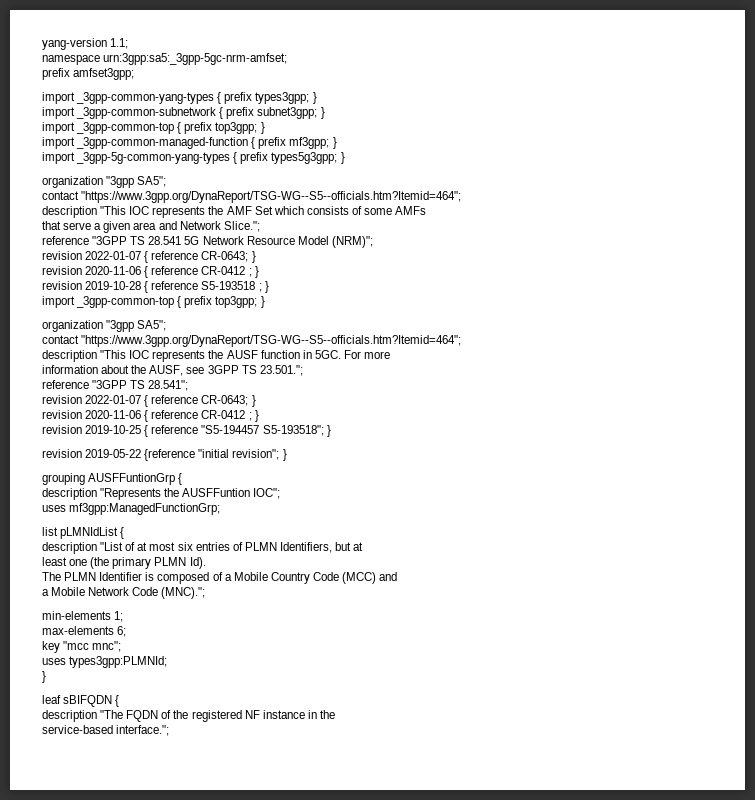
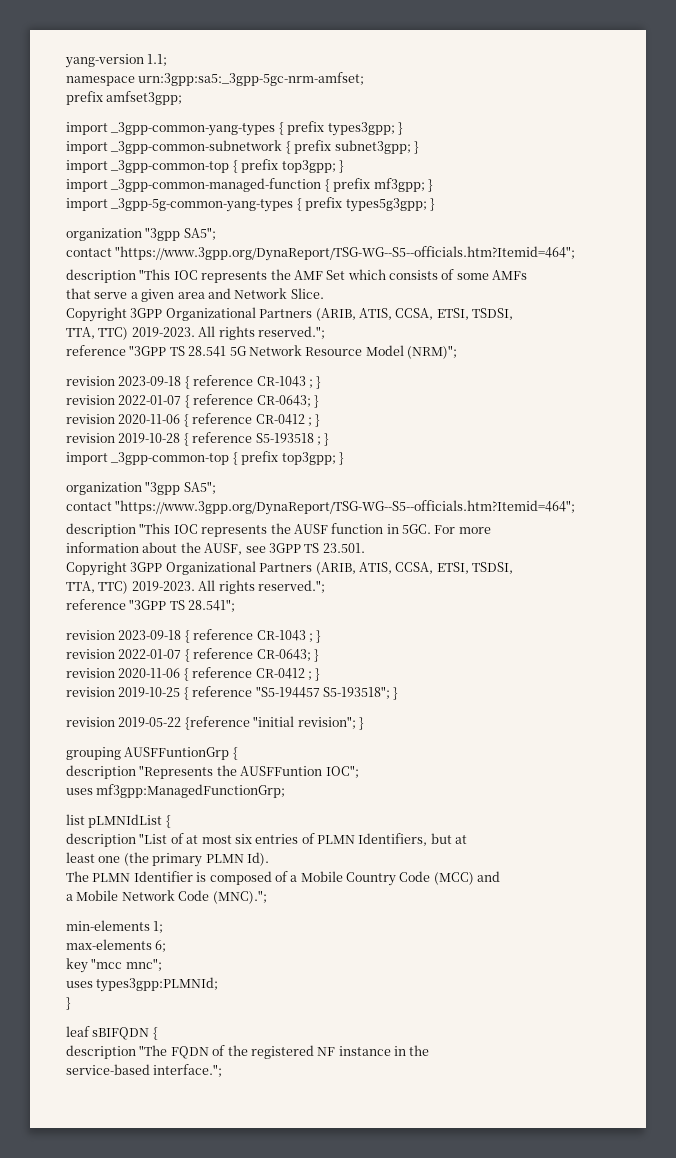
- that serve a given area and Network Slice.";
+ that serve a given area and Network Slice.
+ Copyright 3GPP Organizational Partners (ARIB, ATIS, CCSA, ETSI, TSDSI,
+ TTA, TTC) 2019-2023. All rights reserved.";
  reference "3GPP TS 28.541 5G Network Resource Model (NRM)";
+ revision 2023-09-18 { reference CR-1043 ; }
- information about the AUSF, see 3GPP TS 23.501.";
+ information about the AUSF, see 3GPP TS 23.501.
+ Copyright 3GPP Organizational Partners (ARIB, ATIS, CCSA, ETSI, TSDSI,
+ TTA, TTC) 2019-2023. All rights reserved.";
  reference "3GPP TS 28.541";
+ revision 2023-09-18 { reference CR-1043 ; }

